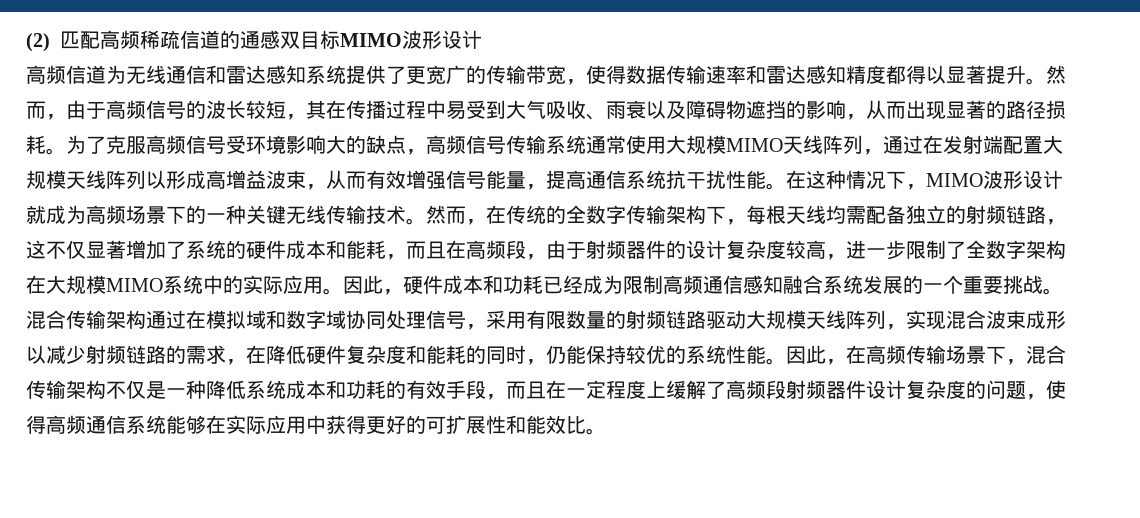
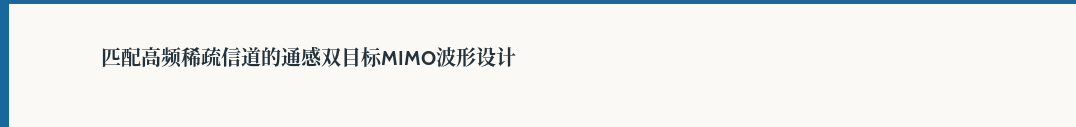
- (2)匹配高频稀疏信道的通感双目标MIMO波形设计
+ 匹配高频稀疏信道的通感双目标MIMO波形设计
- 高频信道为无线通信和雷达感知系统提供了更宽广的传输带宽，使得数据传输速率和雷达感知精度都得以显著提升。然而，由于高频信号的波长较短，其在传播过程中易受到大气吸收、雨衰以及障碍物遮挡的影响，从而出现显著的路径损耗。为了克服高频信号受环境影响大的缺点，高频信号传输系统通常使用大规模MIMO天线阵列，通过在发射端配置大规模天线阵列以形成高增益波束，从而有效增强信号能量，提高通信系统抗干扰性能。在这种情况下，MIMO波形设计就成为高频场景下的一种关键无线传输技术。然而，在传统的全数字传输架构下，每根天线均需配备独立的射频链路，这不仅显著增加了系统的硬件成本和能耗，而且在高频段，由于射频器件的设计复杂度较高，进一步限制了全数字架构在大规模MIMO系统中的实际应用。因此，硬件成本和功耗已经成为限制高频通信感知融合系统发展的一个重要挑战。混合传输架构通过在模拟域和数字域协同处理信号，采用有限数量的射频链路驱动大规模天线阵列，实现混合波束成形以减少射频链路的需求，在降低硬件复杂度和能耗的同时，仍能保持较优的系统性能。因此，在高频传输场景下，混合传输架构不仅是一种降低系统成本和功耗的有效手段，而且在一定程度上缓解了高频段射频器件设计复杂度的问题，使得高频通信系统能够在实际应用中获得更好的可扩展性和能效比。

